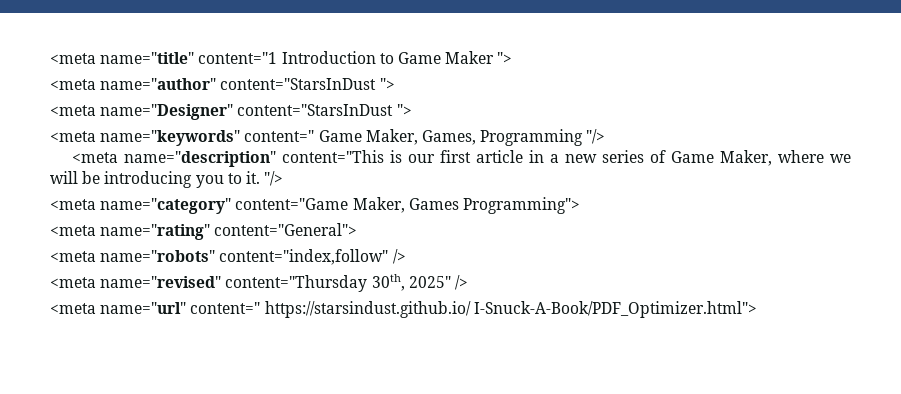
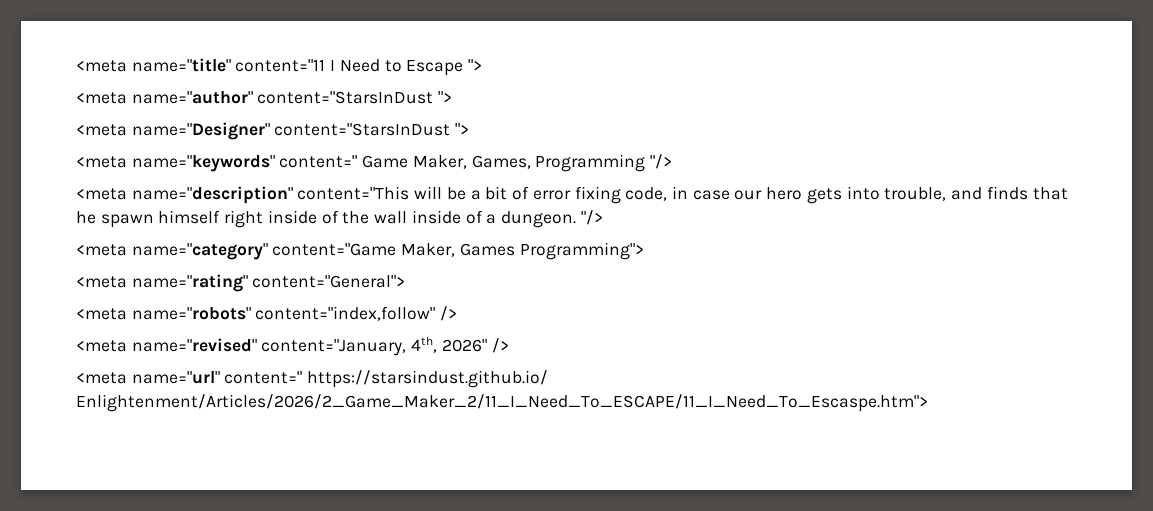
- <meta name="title" content="1 Introduction to Game Maker ">
+ <meta name="title" content="11 I Need to Escape ">
- <meta name="description" content="This is our first article in a new series of Game Maker, where we will be introducing you to it.
+ <meta name="description" content="This will be a bit of error fixing code, in case our hero gets into trouble, and finds that he spawn himself right inside of the wall inside of a dungeon.
- <meta name="revised" content="Thursday 30th, 2025" />
+ <meta name="revised" content="January, 4th, 2026" />
- <meta name="url" content=" https://starsindust.github.io/ I-Snuck-A-Book/PDF_Optimizer.html">
+ <meta name="url" content=" https://starsindust.github.io/ Enlightenment/Articles/2026/2_Game_Maker_2/11_I_Need_To_ESCAPE/11_I_Need_To_Escaspe.htm">

